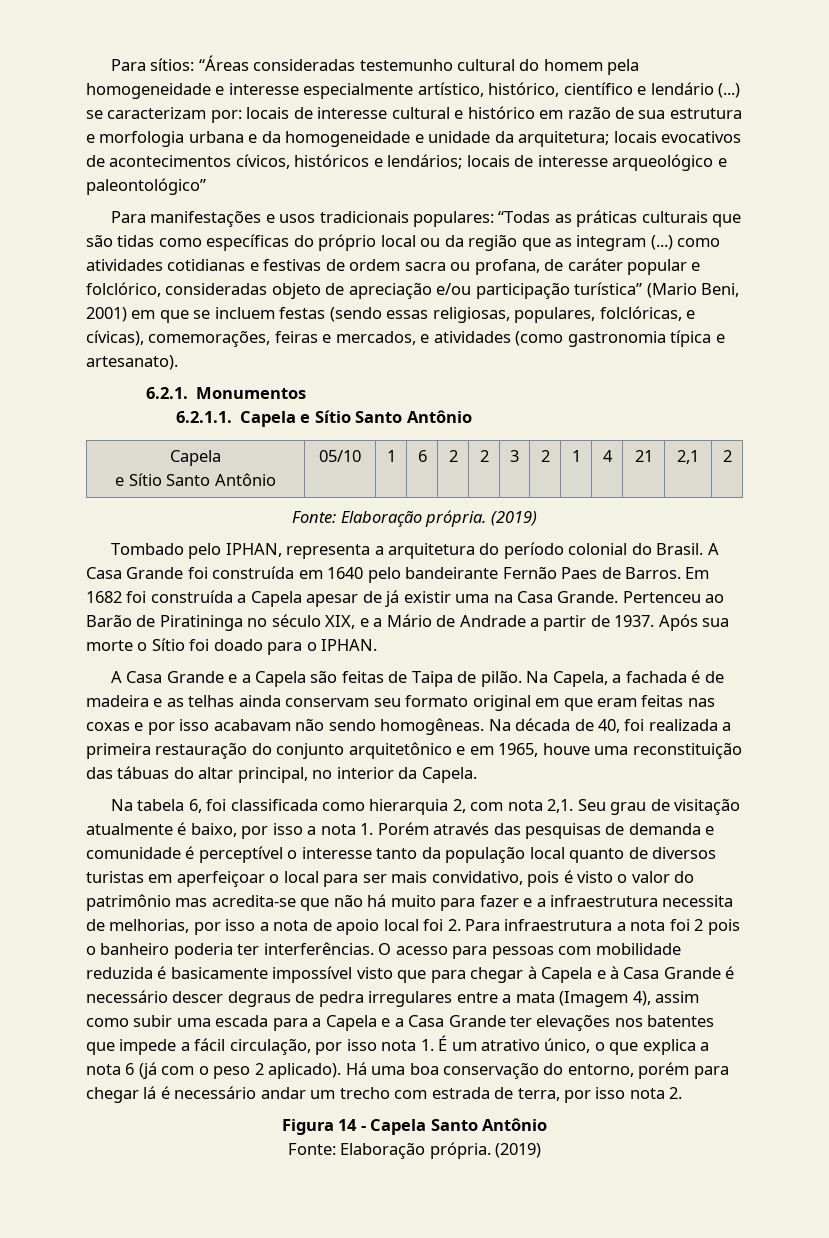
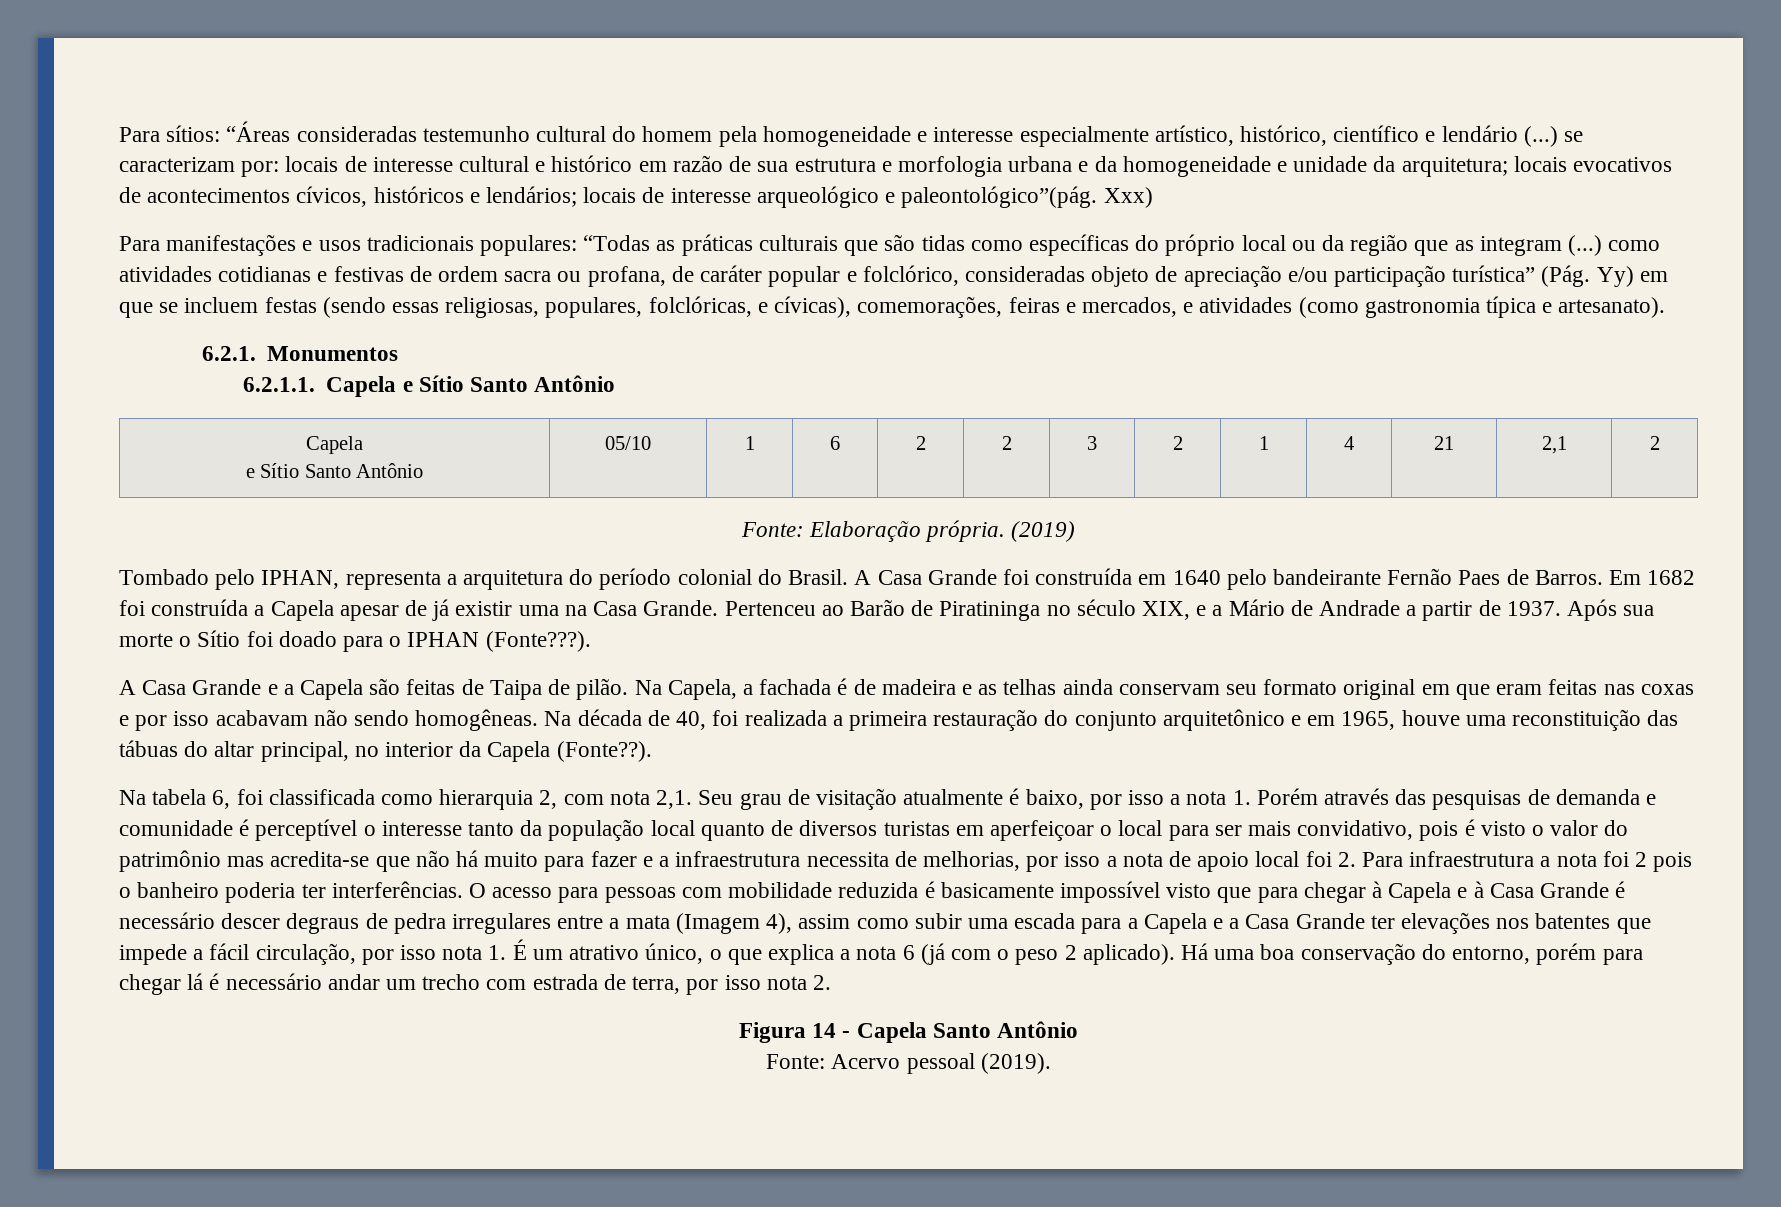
- Para sítios: “Áreas consideradas testemunho cultural do homem pela homogeneidade e interesse especialmente artístico, histórico, científico e lendário (...) se caracterizam por: locais de interesse cultural e histórico em razão de sua estrutura e morfologia urbana e da homogeneidade e unidade da arquitetura; locais evocativos de acontecimentos cívicos, históricos e lendários; locais de interesse arqueológico e paleontológico”
+ Para sítios: “Áreas consideradas testemunho cultural do homem pela homogeneidade e interesse especialmente artístico, histórico, científico e lendário (...) se caracterizam por: locais de interesse cultural e histórico em razão de sua estrutura e morfologia urbana e da homogeneidade e unidade da arquitetura; locais evocativos de acontecimentos cívicos, históricos e lendários; locais de interesse arqueológico e paleontológico”(pág. Xxx)
- “Todas as práticas culturais que são tidas como específicas do próprio local ou da região que as integram (...) como atividades cotidianas e festivas de ordem sacra ou profana, de caráter popular e folclórico, consideradas objeto de apreciação e/ou participação turística” (Mario Beni, 2001) em que se incluem festas (sendo essas religiosas, populares, folclóricas, e cívicas), comemorações, feiras e mercados, e atividades (como gastronomia típica e artesanato).
+ “Todas as práticas culturais que são tidas como específicas do próprio local ou da região que as integram (...) como atividades cotidianas e festivas de ordem sacra ou profana, de caráter popular e folclórico, consideradas objeto de apreciação e/ou participação turística” (Pág. Yy) em que se incluem festas (sendo essas religiosas, populares, folclóricas, e cívicas), comemorações, feiras e mercados, e atividades (como gastronomia típica e artesanato).
- Após sua morte o Sítio foi doado para o IPHAN.
+ Após sua morte o Sítio foi doado para o IPHAN (Fonte???).
- Na década de 40, foi realizada a primeira restauração do conjunto arquitetônico e em 1965, houve uma reconstituição das tábuas do altar principal, no interior da Capela.
+ Na década de 40, foi realizada a primeira restauração do conjunto arquitetônico e em 1965, houve uma reconstituição das tábuas do altar principal, no interior da Capela (Fonte??).
  Figura 14 - Capela Santo Antônio
- Fonte: Elaboração própria. (2019)
+ Fonte: Acervo pessoal (2019).

